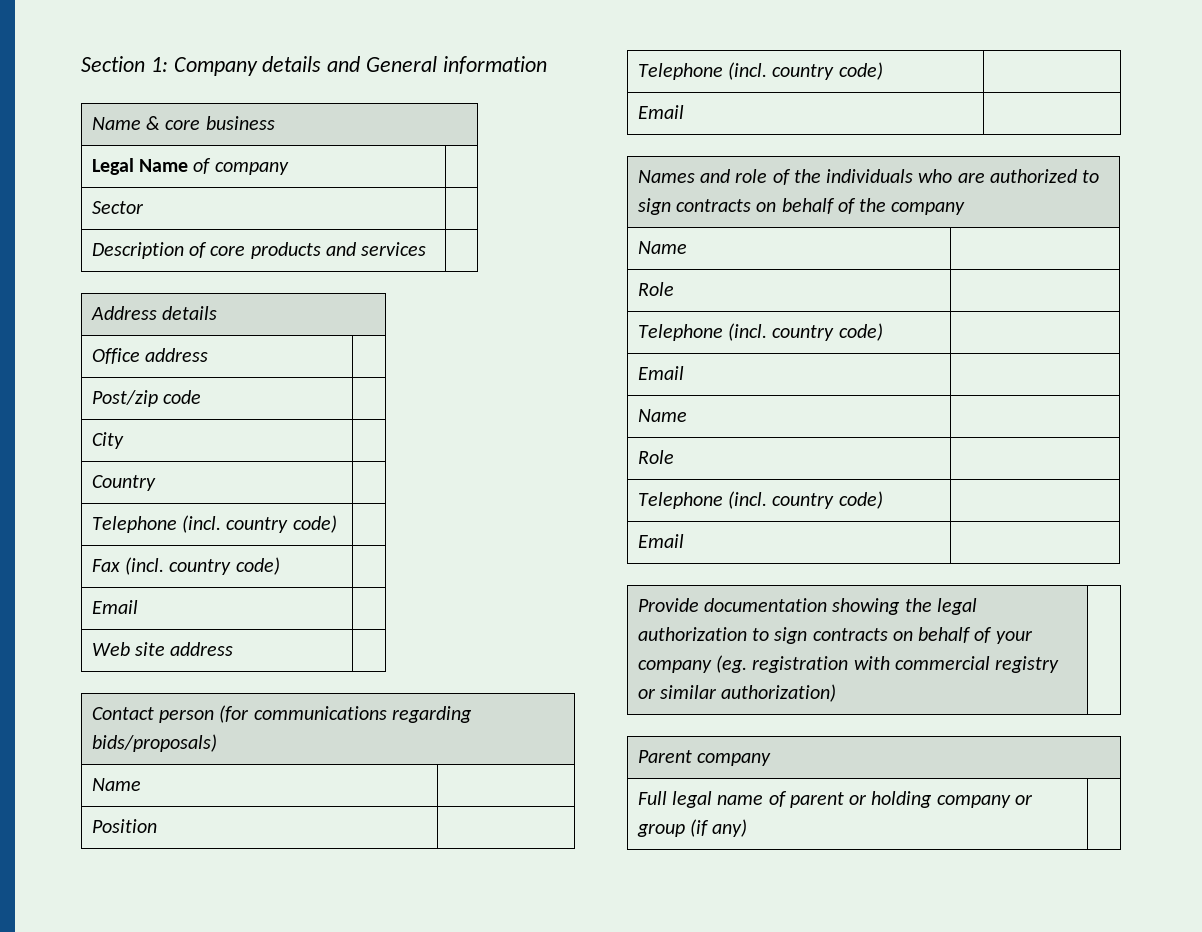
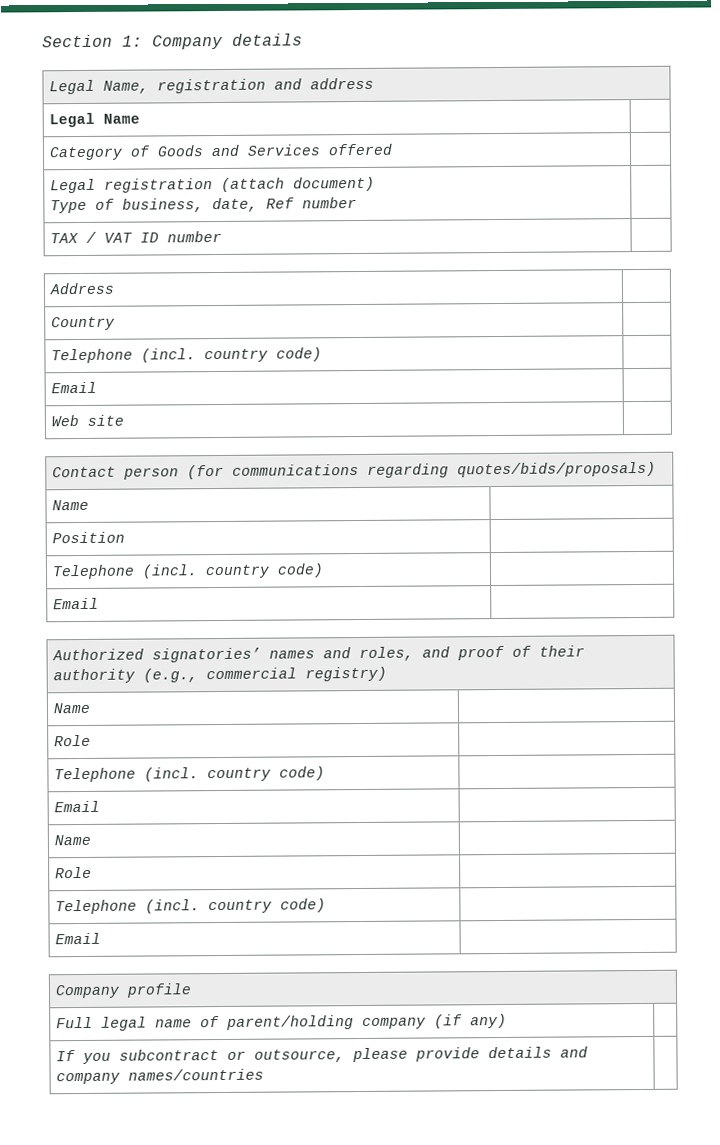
- Section 1: Company details and General information
- Name & core business
- Legal Name of company |
- Sector |
- Description of core products and services |
- Address details
- Office address |
- Post/zip code |
- City |
+ Section 1: Company details
+ Legal Name, registration and address
+ Legal Name |
+ Category of Goods and Services offered |
+ Legal registration (attach document)
+ Type of business, date, Ref number |
+ TAX / VAT ID number |
+ Address |
- Fax (incl. country code) |
- Web site address |
+ Web site |
- Contact person (for communications regarding bids/proposals)
+ Contact person (for communications regarding quotes/bids/proposals)
- Names and role of the individuals who are authorized to sign contracts on behalf of the company
+ Authorized signatories’ names and roles, and proof of their authority (e.g., commercial registry)
- Provide documentation showing the legal authorization to sign contracts on behalf of your company (eg. registration with commercial registry or similar authorization) |
- Parent company
- Full legal name of parent or holding company or group (if any) |
+ Company profile
+ Full legal name of parent/holding company (if any) |
+ If you subcontract or outsource, please provide details and company names/countries |

